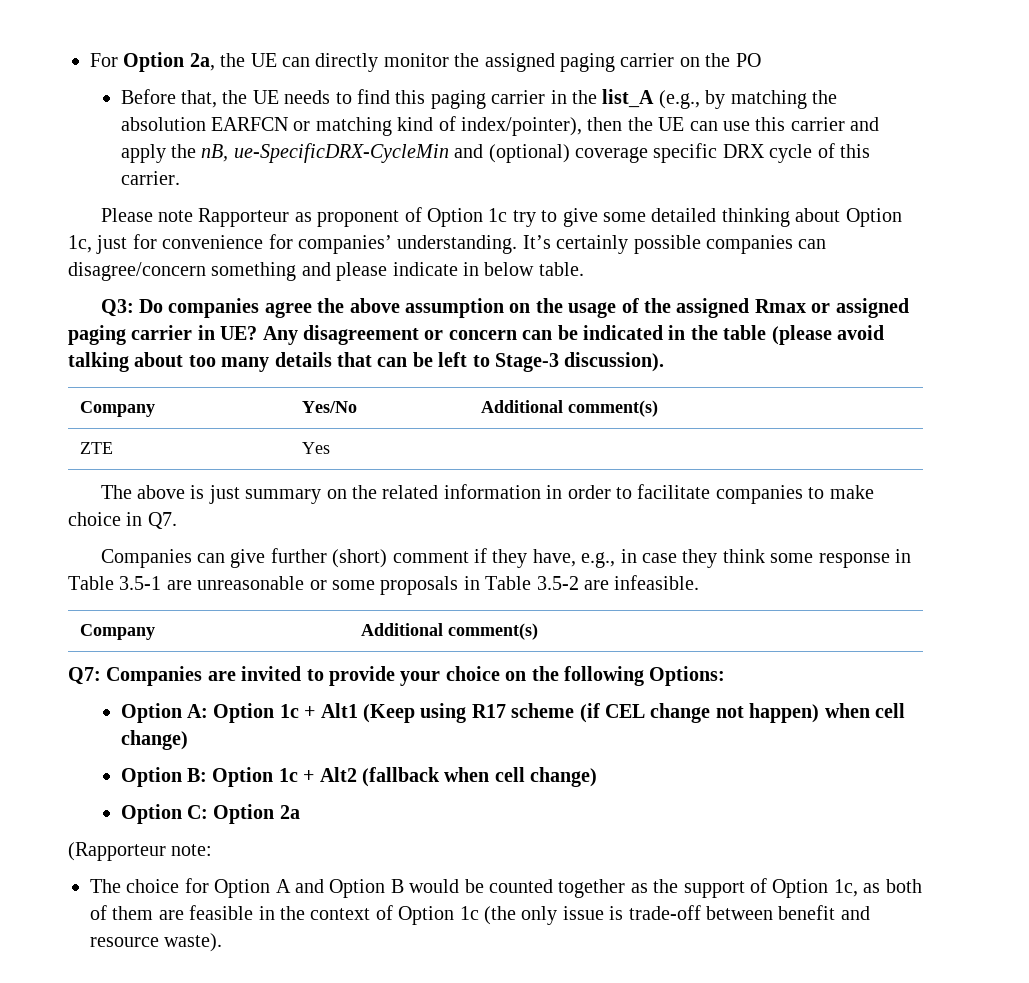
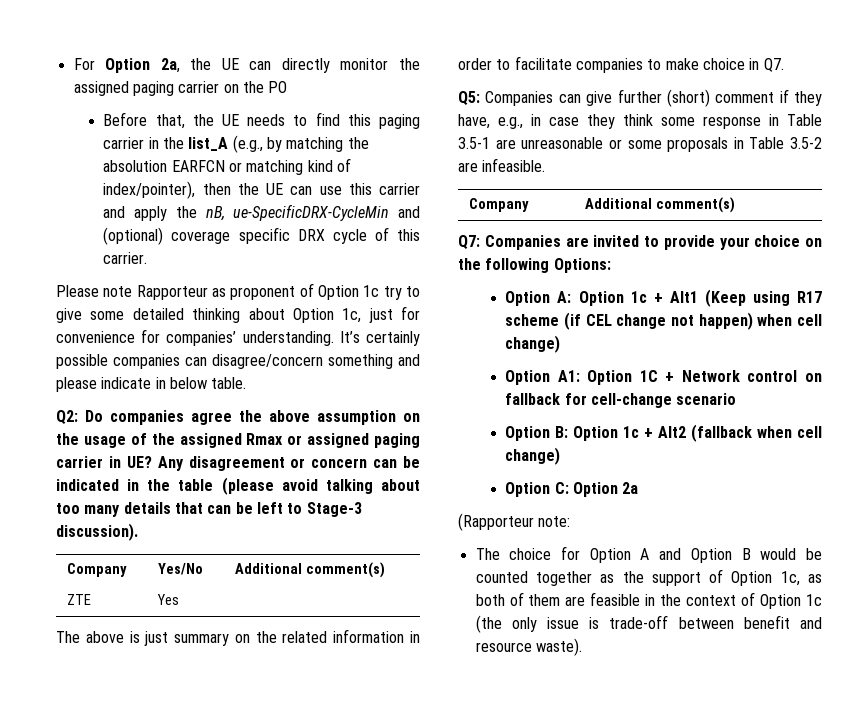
- Q3: Do companies agree the above assumption on the usage of the assigned Rmax or assigned paging carrier in UE?
+ Q2: Do companies agree the above assumption on the usage of the assigned Rmax or assigned paging carrier in UE?
- Companies can give further (short) comment if they have, e.g., in case they think some response in Table 3.5-1 are unreasonable or some proposals in Table 3.5-2 are infeasible.
+ Q5: Companies can give further (short) comment if they have, e.g., in case they think some response in Table 3.5-1 are unreasonable or some proposals in Table 3.5-2 are infeasible.
+ Option A1: Option 1C + Network control on fallback for cell-change scenario

